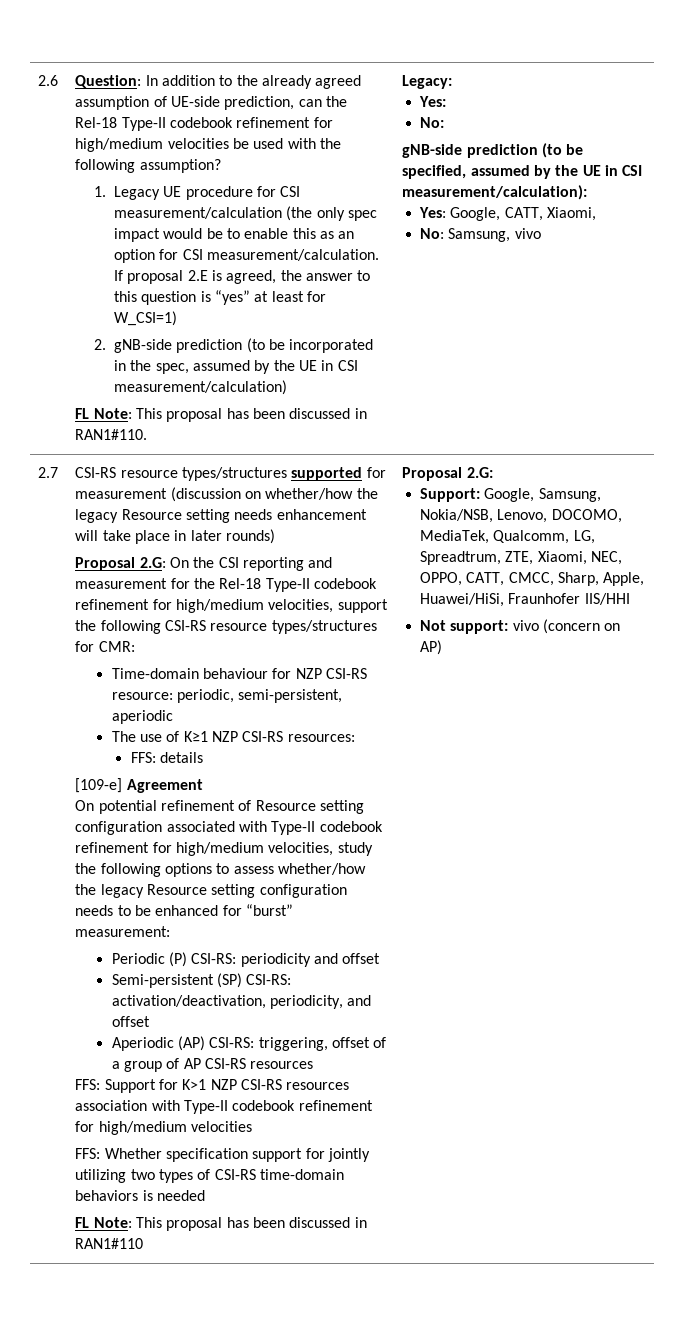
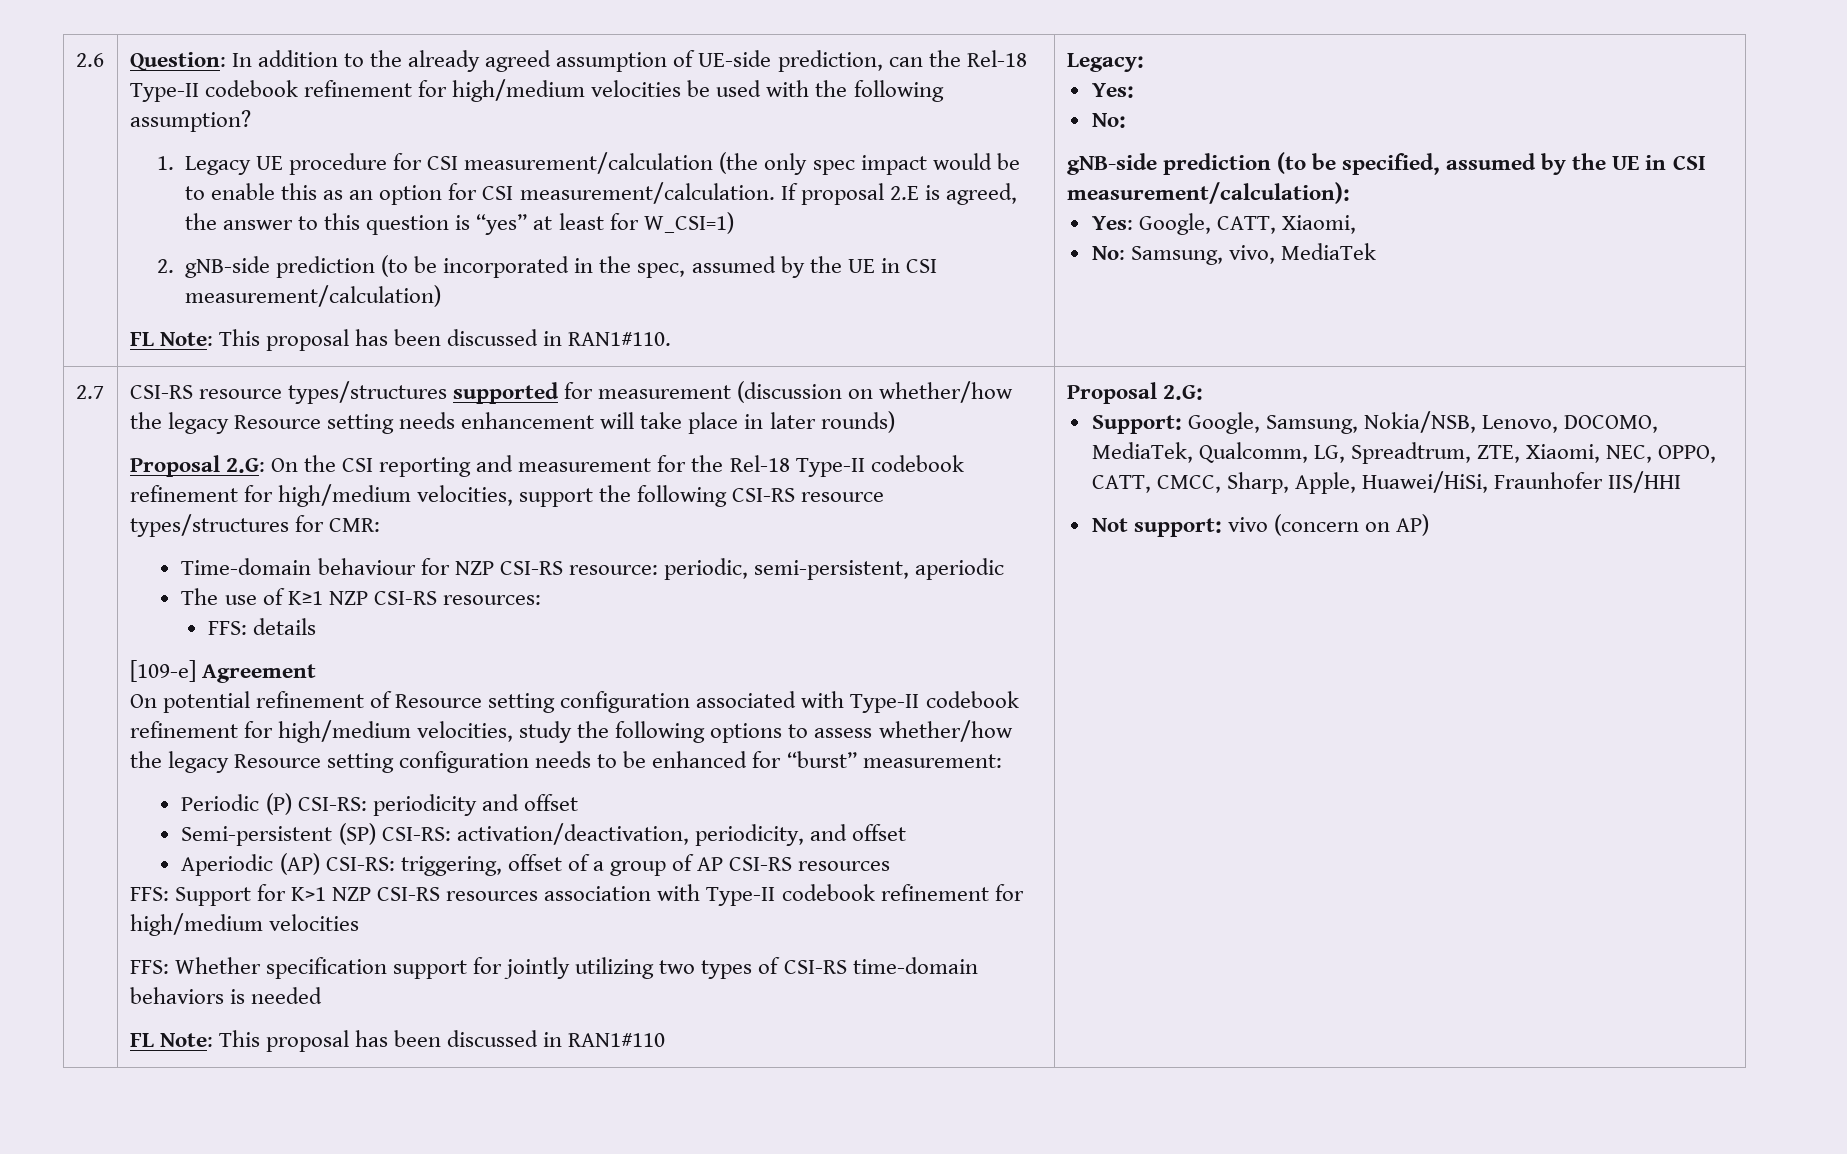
- No: Samsung, vivo
+ No: Samsung, vivo, MediaTek

